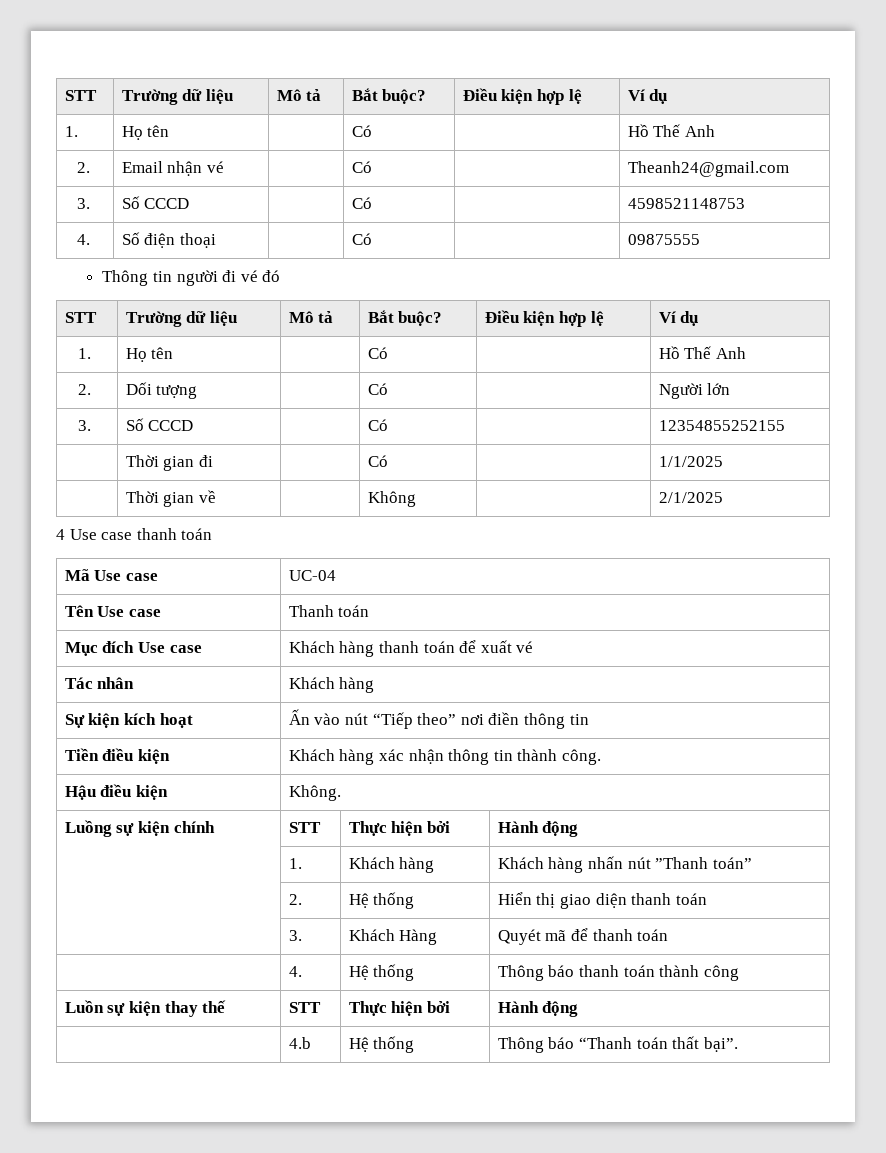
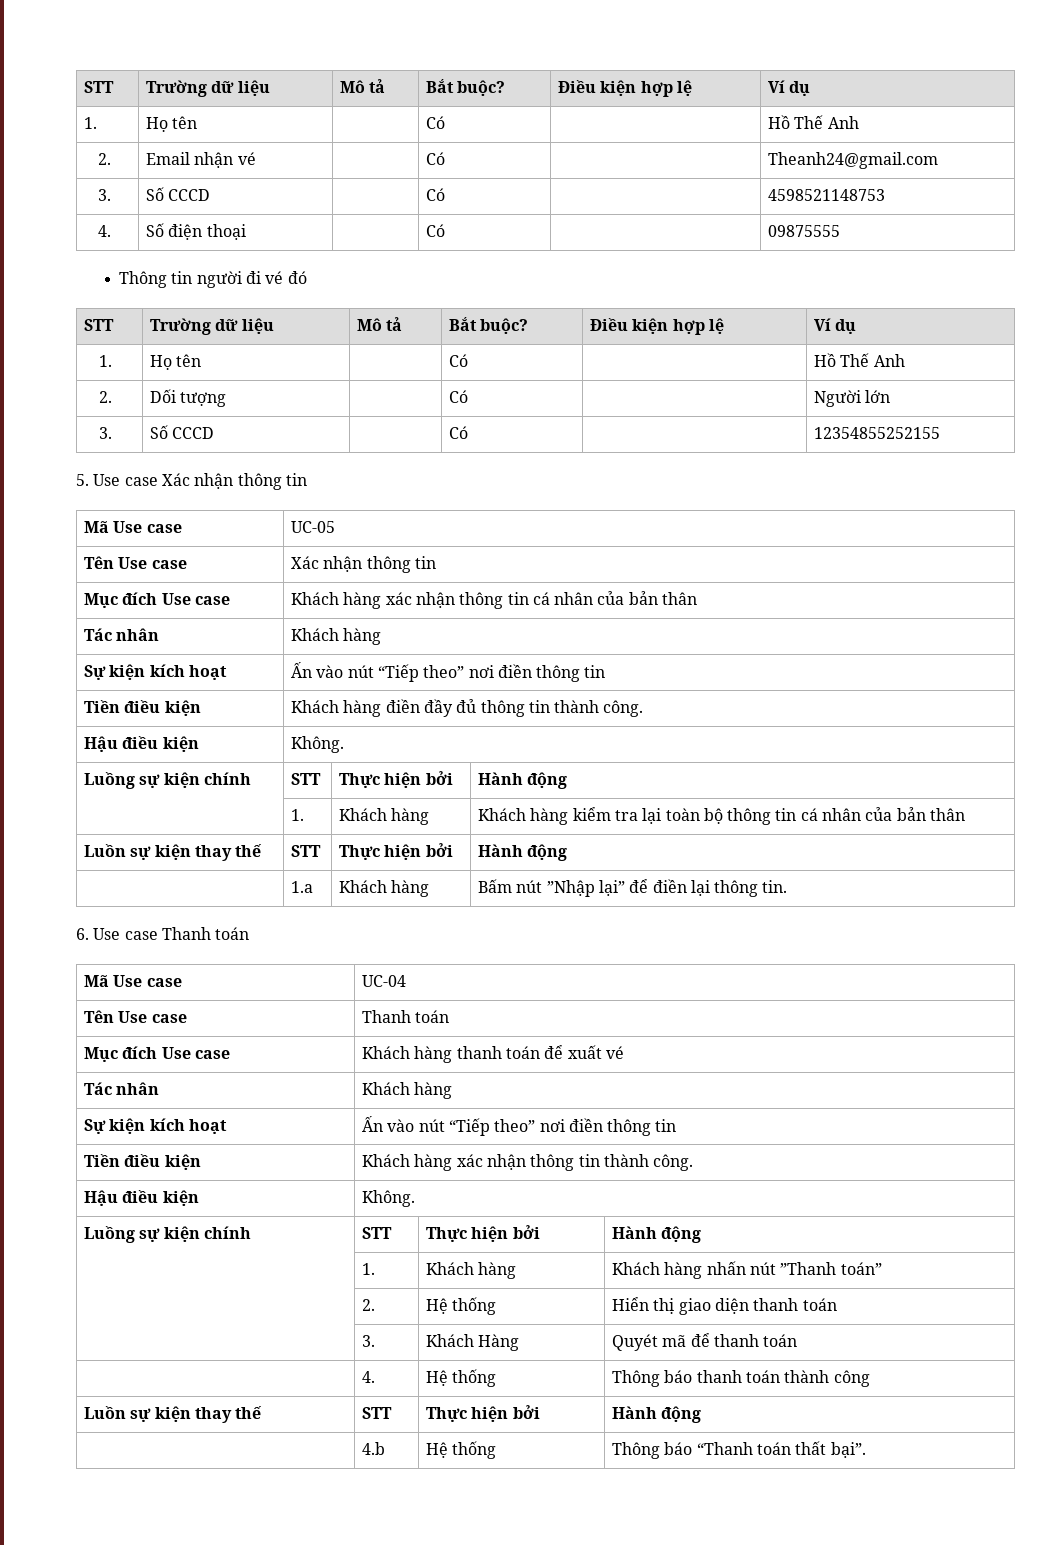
- | Thời gian đi | | Có | | 1/1/2025
- | Thời gian về | | Không | | 2/1/2025
- 4 Use case thanh toán
+ 5. Use case Xác nhận thông tin
+ Mã Use case | UC-05
+ Tên Use case | Xác nhận thông tin
+ Mục đích Use case | Khách hàng xác nhận thông tin cá nhân của bản thân
+ Tác nhân | Khách hàng
+ Sự kiện kích hoạt | Ấn vào nút “Tiếp theo” nơi điền thông tin
+ Tiền điều kiện | Khách hàng điền đầy đủ thông tin thành công.
+ Hậu điều kiện | Không.
+ Luồng sự kiện chính | STT | Thực hiện bởi | Hành động
+ | 1. | Khách hàng | Khách hàng kiểm tra lại toàn bộ thông tin cá nhân của bản thân
+ Luồn sự kiện thay thế | STT | Thực hiện bởi | Hành động
+ | 1.a | Khách hàng | Bấm nút ”Nhập lại” để điền lại thông tin.
+ 6. Use case Thanh toán

